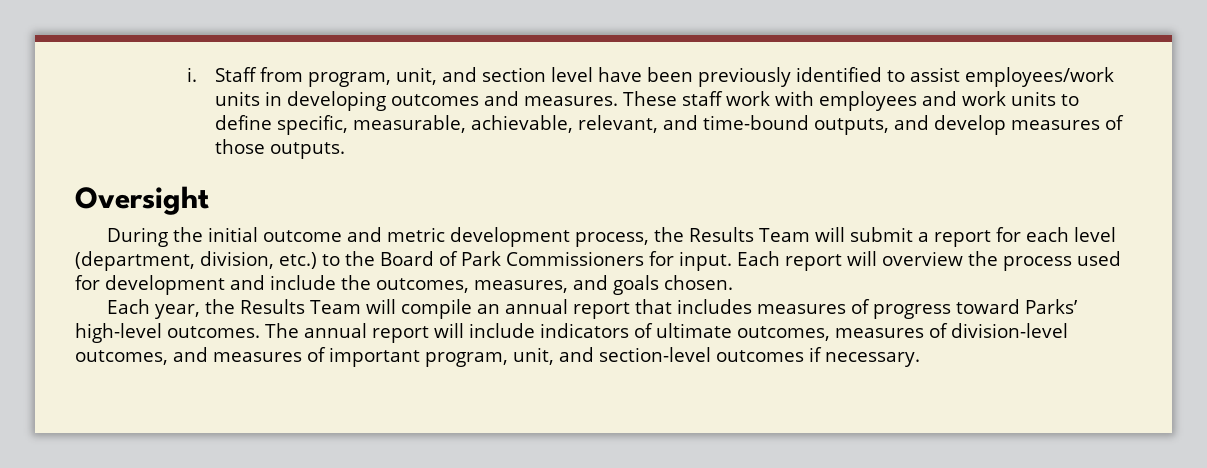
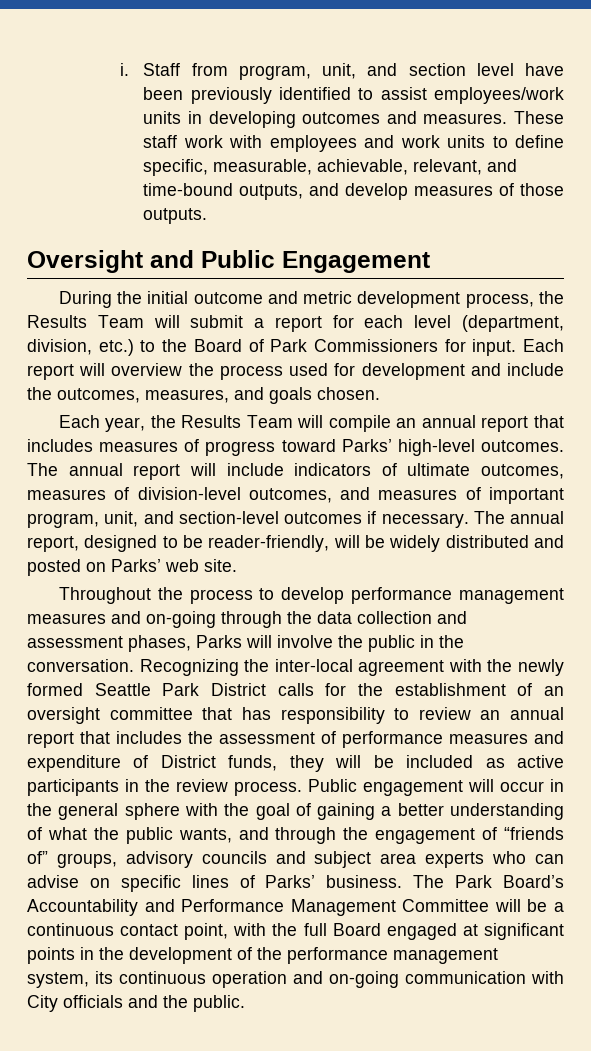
- Oversight
+ Oversight and Public Engagement
+ The annual report, designed to be reader-friendly, will be widely distributed and posted on Parks’ web site.
+ Throughout the process to develop performance management measures and on-going through the data collection and assessment phases, Parks will involve the public in the conversation. Recognizing the inter-local agreement with the newly formed Seattle Park District calls for the establishment of an oversight committee that has responsibility to review an annual report that includes the assessment of performance measures and expenditure of District funds, they will be included as active participants in the review process. Public engagement will occur in the general sphere with the goal of gaining a better understanding of what the public wants, and through the engagement of “friends of” groups, advisory councils and subject area experts who can advise on specific lines of Parks’ business. The Park Board’s Accountability and Performance Management Committee will be a continuous contact point, with the full Board engaged at significant points in the development of the performance management system, its continuous operation and on-going communication with City officials and the public.

